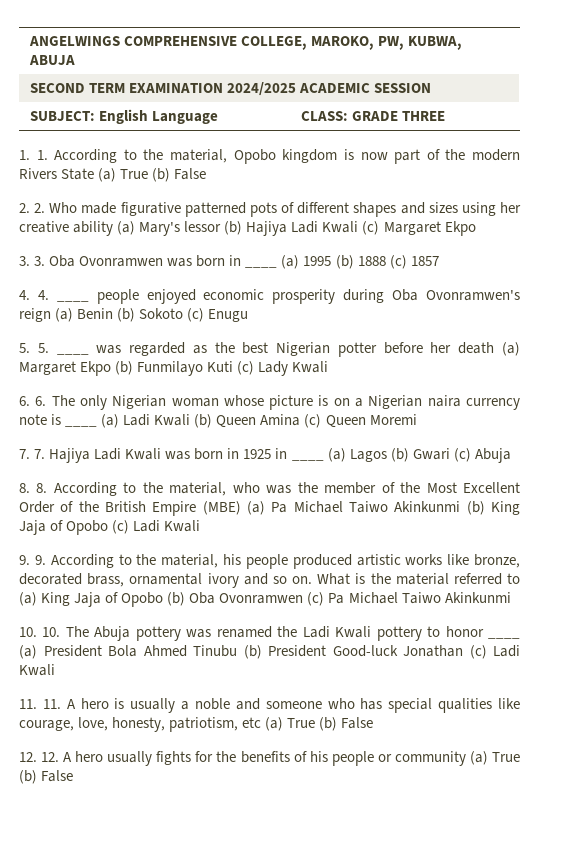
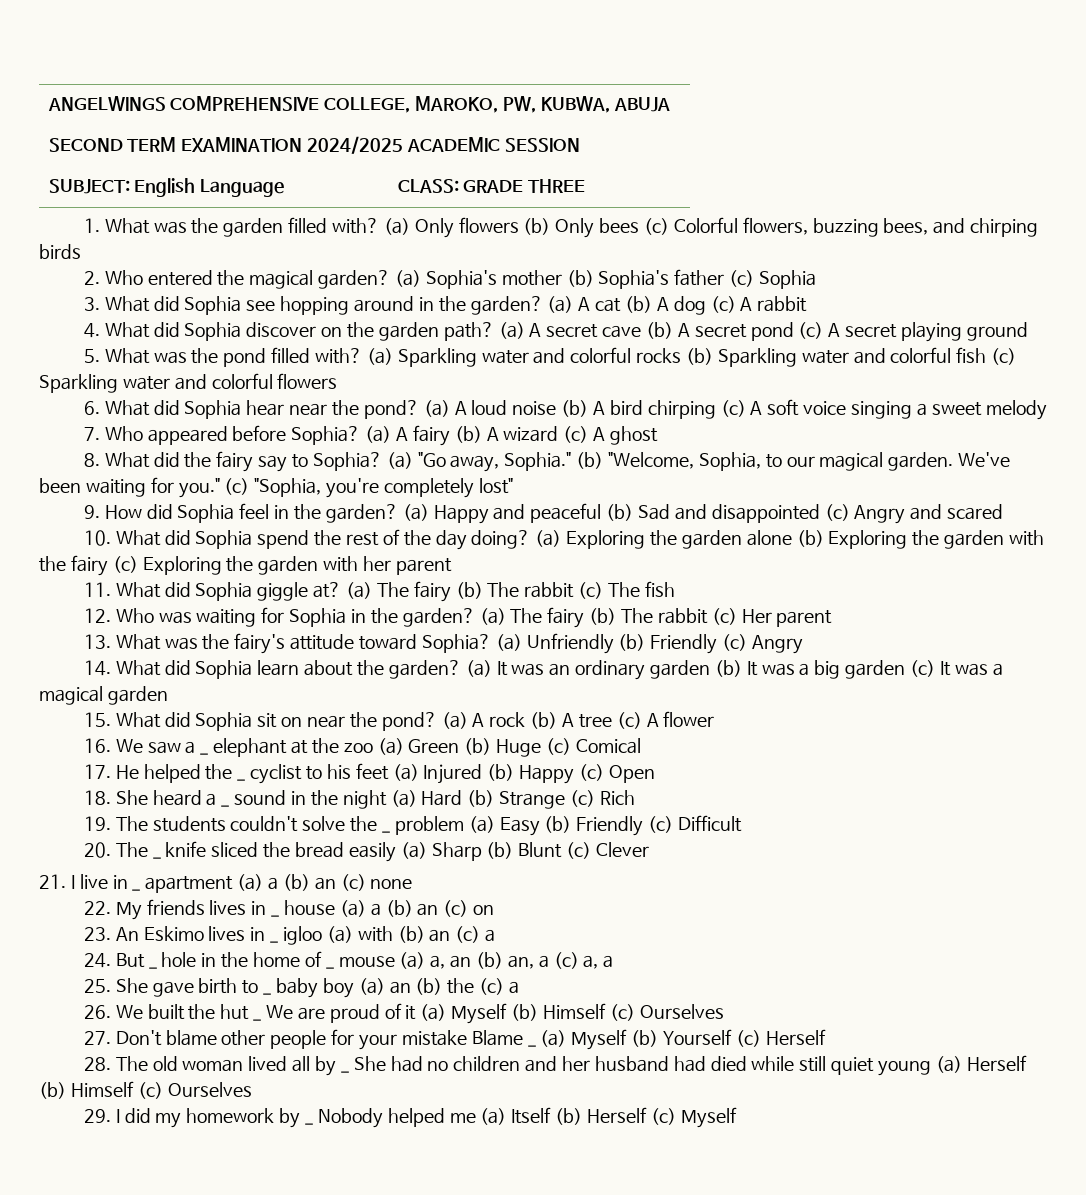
- 1. 1. According to the material, Opobo kingdom is now part of the modern Rivers State (a) True (b) False
- 2. 2. Who made figurative patterned pots of different shapes and sizes using her creative ability (a) Mary's lessor (b) Hajiya Ladi Kwali (c) Margaret Ekpo
- 3. 3. Oba Ovonramwen was born in ____ (a) 1995 (b) 1888 (c) 1857
- 4. 4. ____ people enjoyed economic prosperity during Oba Ovonramwen's reign (a) Benin (b) Sokoto (c) Enugu
- 5. 5. ____ was regarded as the best Nigerian potter before her death (a) Margaret Ekpo (b) Funmilayo Kuti (c) Lady Kwali
- 6. 6. The only Nigerian woman whose picture is on a Nigerian naira currency note is ____ (a) Ladi Kwali (b) Queen Amina (c) Queen Moremi
- 7. 7. Hajiya Ladi Kwali was born in 1925 in ____ (a) Lagos (b) Gwari (c) Abuja
- 8. 8. According to the material, who was the member of the Most Excellent Order of the British Empire (MBE) (a) Pa Michael Taiwo Akinkunmi (b) King Jaja of Opobo (c) Ladi Kwali
- 9. 9. According to the material, his people produced artistic works like bronze, decorated brass, ornamental ivory and so on. What is the material referred to (a) King Jaja of Opobo (b) Oba Ovonramwen (c) Pa Michael Taiwo Akinkunmi
- 10. 10. The Abuja pottery was renamed the Ladi Kwali pottery to honor ____ (a) President Bola Ahmed Tinubu (b) President Good-luck Jonathan (c) Ladi Kwali
- 11. 11. A hero is usually a noble and someone who has special qualities like courage, love, honesty, patriotism, etc (a) True (b) False
- 12. 12. A hero usually fights for the benefits of his people or community (a) True (b) False
+ 1. What was the garden filled with? (a) Only flowers (b) Only bees (c) Colorful flowers, buzzing bees, and chirping birds
+ 2. Who entered the magical garden? (a) Sophia's mother (b) Sophia's father (c) Sophia
+ 3. What did Sophia see hopping around in the garden? (a) A cat (b) A dog (c) A rabbit
+ 4. What did Sophia discover on the garden path? (a) A secret cave (b) A secret pond (c) A secret playing ground
+ 5. What was the pond filled with? (a) Sparkling water and colorful rocks (b) Sparkling water and colorful fish (c) Sparkling water and colorful flowers
+ 6. What did Sophia hear near the pond? (a) A loud noise (b) A bird chirping (c) A soft voice singing a sweet melody
+ 7. Who appeared before Sophia? (a) A fairy (b) A wizard (c) A ghost
+ 8. What did the fairy say to Sophia? (a) "Go away, Sophia." (b) "Welcome, Sophia, to our magical garden. We've been waiting for you." (c) "Sophia, you're completely lost"
+ 9. How did Sophia feel in the garden? (a) Happy and peaceful (b) Sad and disappointed (c) Angry and scared
+ 10. What did Sophia spend the rest of the day doing? (a) Exploring the garden alone (b) Exploring the garden with the fairy (c) Exploring the garden with her parent
+ 11. What did Sophia giggle at? (a) The fairy (b) The rabbit (c) The fish
+ 12. Who was waiting for Sophia in the garden? (a) The fairy (b) The rabbit (c) Her parent
+ 13. What was the fairy's attitude toward Sophia? (a) Unfriendly (b) Friendly (c) Angry
+ 14. What did Sophia learn about the garden? (a) It was an ordinary garden (b) It was a big garden (c) It was a magical garden
+ 15. What did Sophia sit on near the pond? (a) A rock (b) A tree (c) A flower
+ 16. We saw a _ elephant at the zoo (a) Green (b) Huge (c) Comical
+ 17. He helped the _ cyclist to his feet (a) Injured (b) Happy (c) Open
+ 18. She heard a _ sound in the night (a) Hard (b) Strange (c) Rich
+ 19. The students couldn't solve the _ problem (a) Easy (b) Friendly (c) Difficult
+ 20. The _ knife sliced the bread easily (a) Sharp (b) Blunt (c) Clever
+ 21. I live in _ apartment (a) a (b) an (c) none
+ 22. My friends lives in _ house (a) a (b) an (c) on
+ 23. An Eskimo lives in _ igloo (a) with (b) an (c) a
+ 24. But _ hole in the home of _ mouse (a) a, an (b) an, a (c) a, a
+ 25. She gave birth to _ baby boy (a) an (b) the (c) a
+ 26. We built the hut _ We are proud of it (a) Myself (b) Himself (c) Ourselves
+ 27. Don't blame other people for your mistake Blame _ (a) Myself (b) Yourself (c) Herself
+ 28. The old woman lived all by _ She had no children and her husband had died while still quiet young (a) Herself (b) Himself (c) Ourselves
+ 29. I did my homework by _ Nobody helped me (a) Itself (b) Herself (c) Myself

